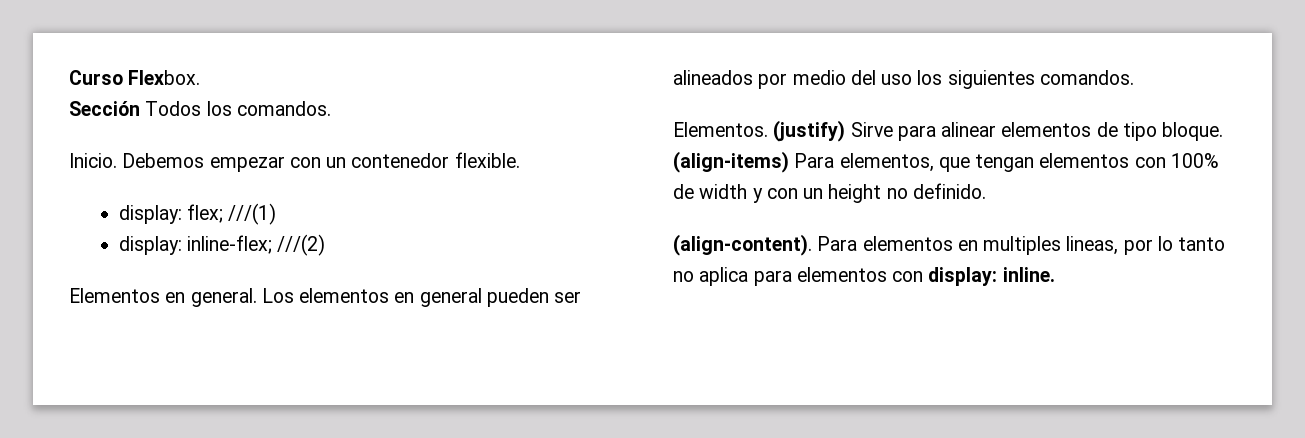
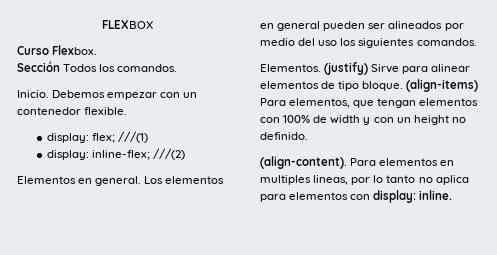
+ FLEXBOX

